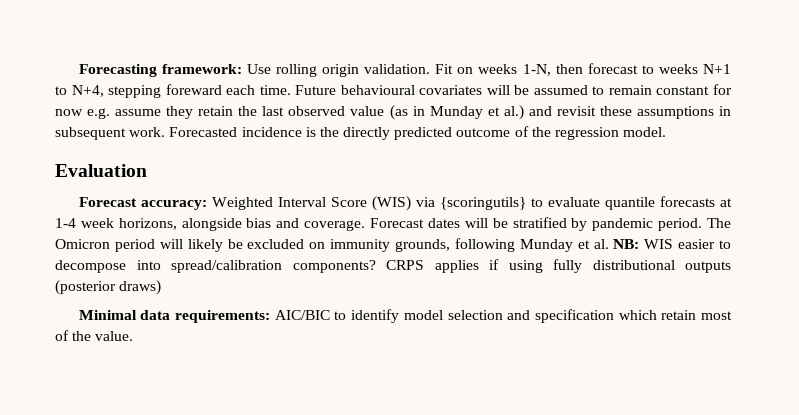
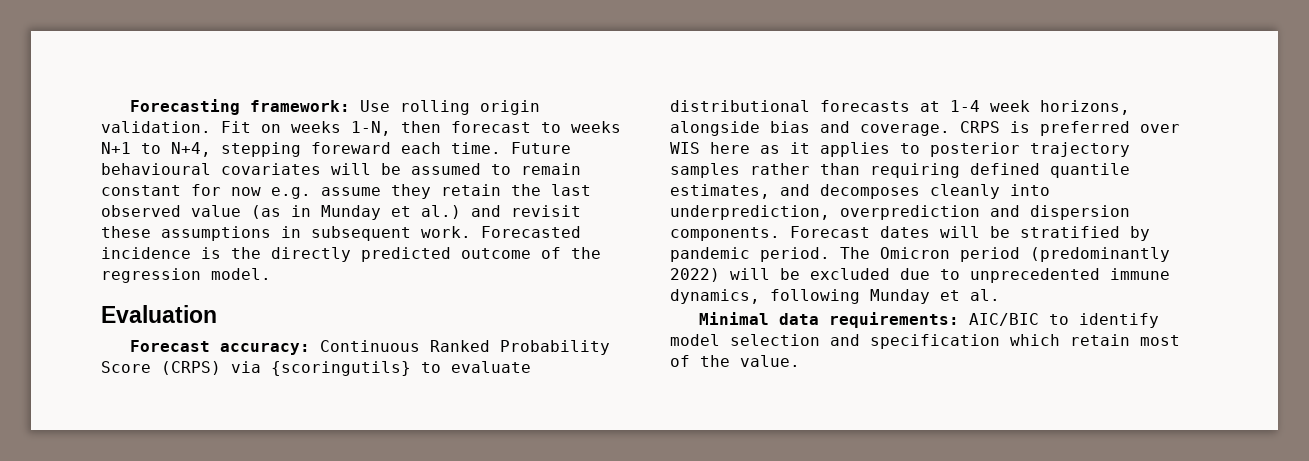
- Forecast accuracy: Weighted Interval Score (WIS) via {scoringutils} to evaluate quantile forecasts at 1-4 week horizons, alongside bias and coverage.
+ Forecast accuracy: Continuous Ranked Probability Score (CRPS) via {scoringutils} to evaluate distributional forecasts at 1-4 week horizons, alongside bias and coverage.
+ CRPS is preferred over WIS here as it applies to posterior trajectory samples rather than requiring defined quantile estimates, and decomposes cleanly into underprediction, overprediction and dispersion components.
- The Omicron period will likely be excluded on immunity grounds, following Munday et al. NB: WIS easier to decompose into spread/calibration components? CRPS applies if using fully distributional outputs (posterior draws)
+ The Omicron period (predominantly 2022) will be excluded due to unprecedented immune dynamics, following Munday et al.

